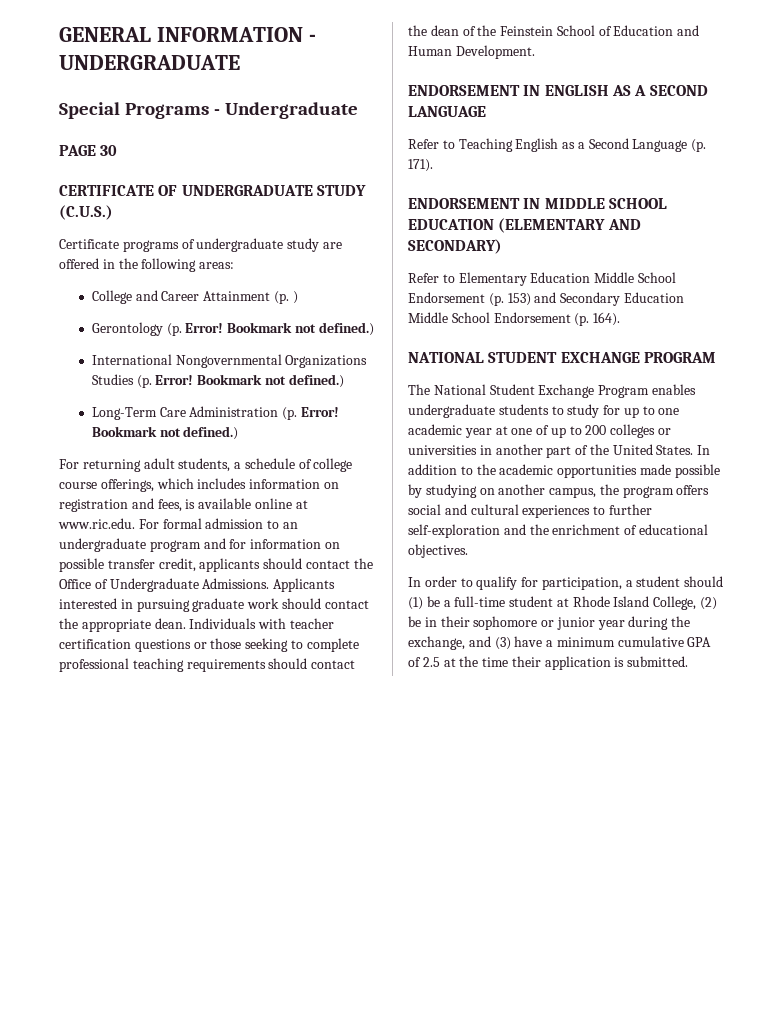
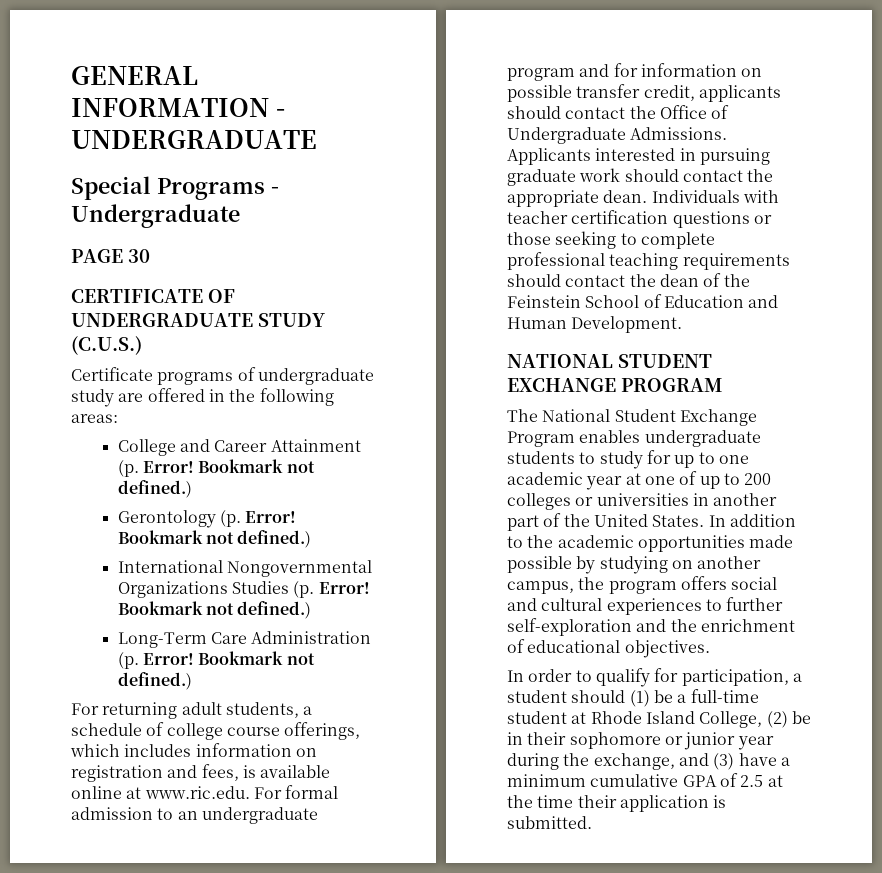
- College and Career Attainment (p. )
+ College and Career Attainment (p. Error! Bookmark not defined.)
- ENDORSEMENT IN ENGLISH AS A SECOND LANGUAGE
- Refer to Teaching English as a Second Language (p. 171).
- ENDORSEMENT IN MIDDLE SCHOOL EDUCATION (ELEMENTARY AND SECONDARY)
- Refer to Elementary Education Middle School Endorsement (p. 153) and Secondary Education Middle School Endorsement (p. 164).

